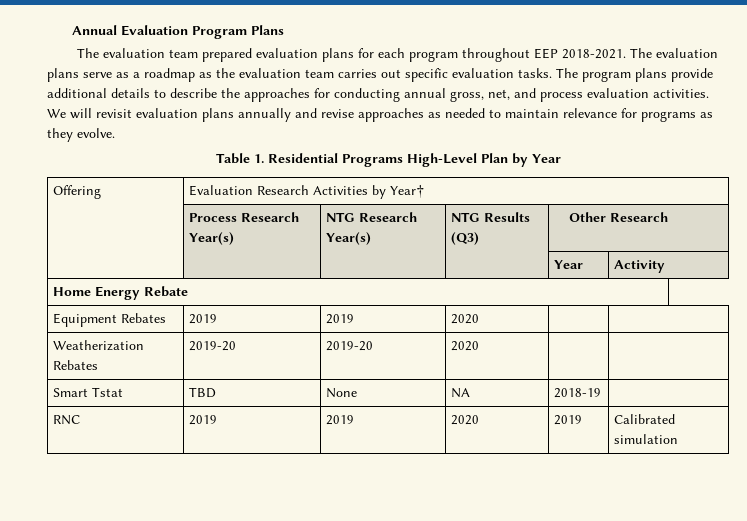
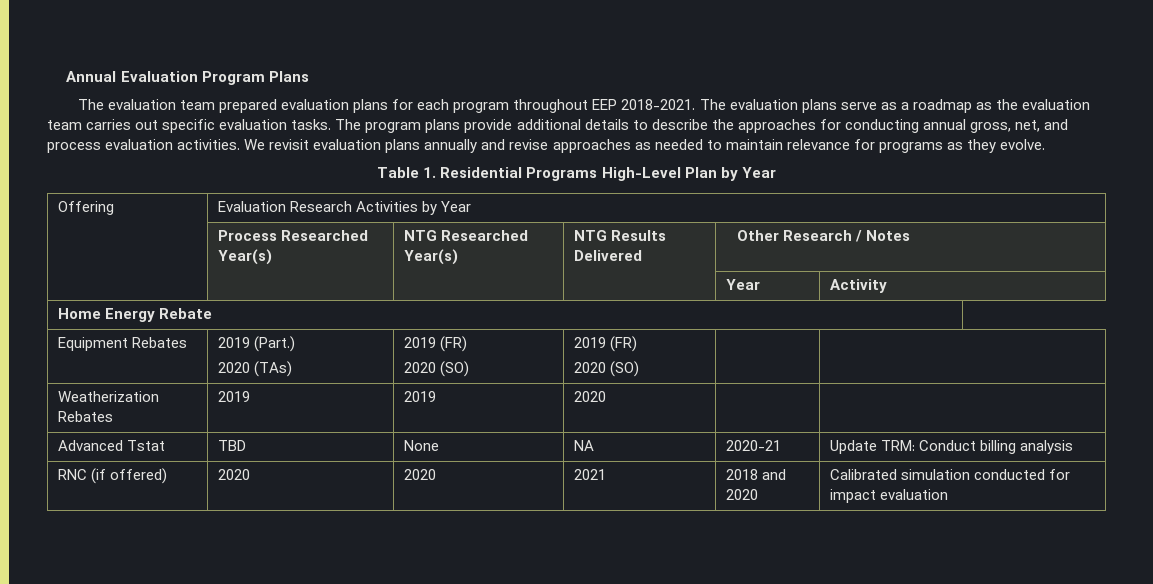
- We will revisit evaluation plans annually and revise approaches as needed to maintain relevance for programs as they evolve.
+ We revisit evaluation plans annually and revise approaches as needed to maintain relevance for programs as they evolve.
- Offering | Evaluation Research Activities by Year†
+ Offering | Evaluation Research Activities by Year
- | Process Research Year(s) | NTG Research Year(s) | NTG Results (Q3) | Other Research
+ | Process Researched Year(s) | NTG Researched Year(s) | NTG Results Delivered | Other Research / Notes
- Equipment Rebates | 2019 | 2019 | 2020 | |
- Weatherization Rebates | 2019-20 | 2019-20 | 2020 | |
- Smart Tstat | TBD | None | NA | 2018-19 |
+ Equipment Rebates | 2019 (Part.)
+ 2020 (TAs) | 2019 (FR)
+ 2020 (SO) | 2019 (FR)
+ 2020 (SO) | |
+ Weatherization Rebates | 2019 | 2019 | 2020 | |
+ Advanced Tstat | TBD | None | NA | 2020-21 | Update TRM: Conduct billing analysis
- RNC | 2019 | 2019 | 2020 | 2019 | Calibrated simulation
+ RNC (if offered) | 2020 | 2020 | 2021 | 2018 and 2020 | Calibrated simulation conducted for impact evaluation

